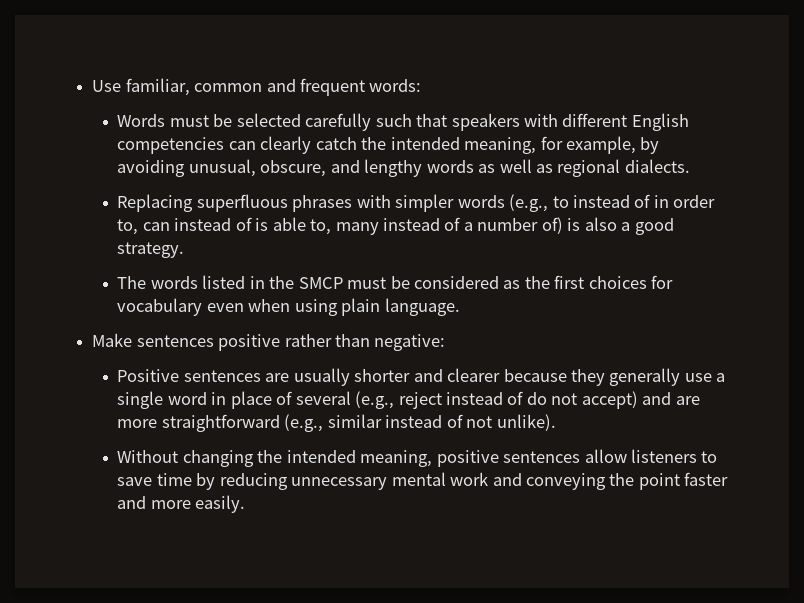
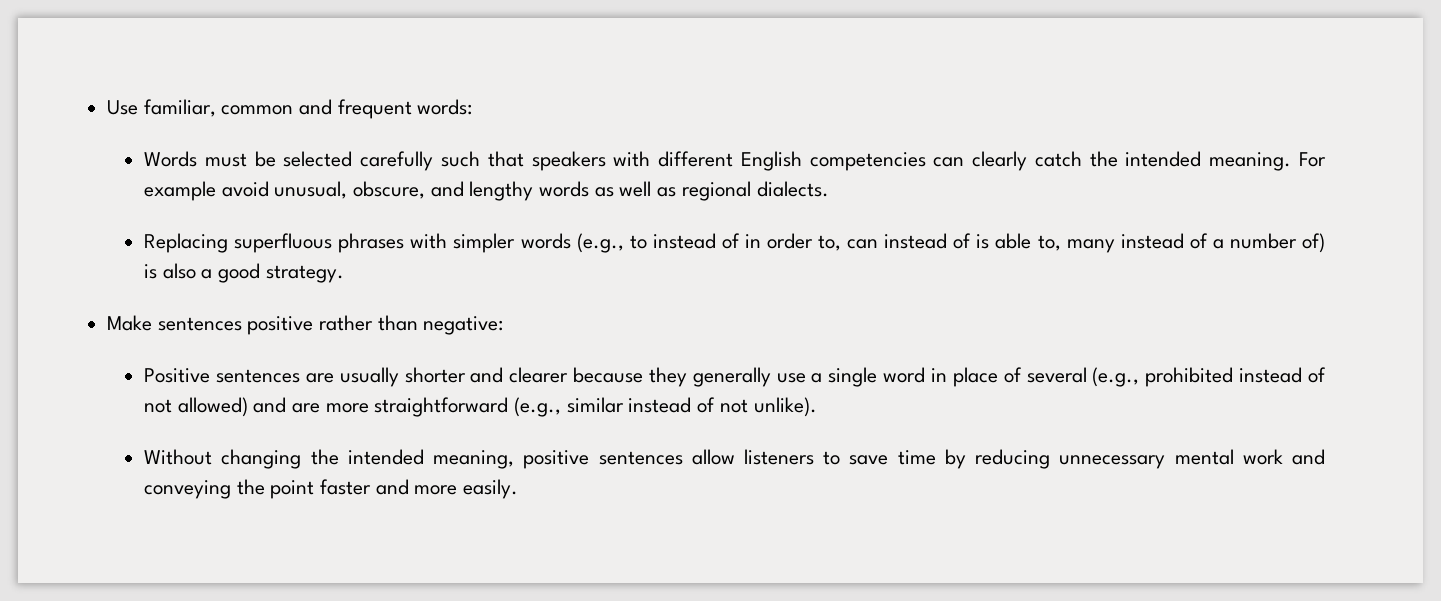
- Words must be selected carefully such that speakers with different English competencies can clearly catch the intended meaning, for example, by avoiding unusual, obscure, and lengthy words as well as regional dialects.
+ Words must be selected carefully such that speakers with different English competencies can clearly catch the intended meaning. For example avoid unusual, obscure, and lengthy words as well as regional dialects.
- The words listed in the SMCP must be considered as the first choices for vocabulary even when using plain language.
- Positive sentences are usually shorter and clearer because they generally use a single word in place of several (e.g., reject instead of do not accept) and are more straightforward (e.g., similar instead of not unlike).
+ Positive sentences are usually shorter and clearer because they generally use a single word in place of several (e.g., prohibited instead of not allowed) and are more straightforward (e.g., similar instead of not unlike).

